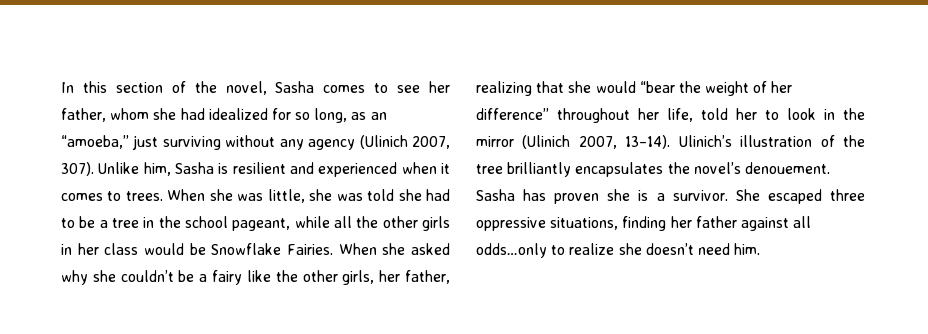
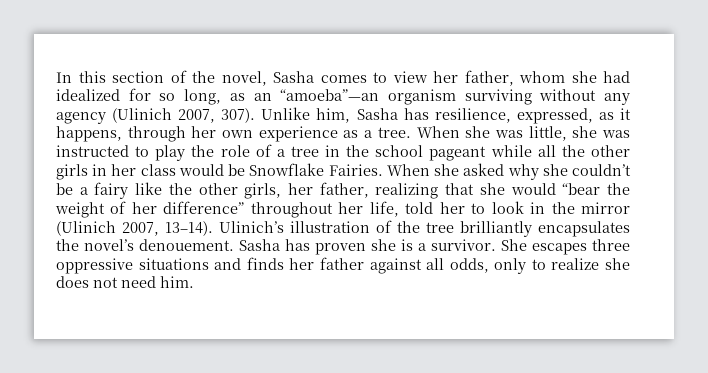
- In this section of the novel, Sasha comes to see her father, whom she had idealized for so long, as an “amoeba,” just surviving without any agency (Ulinich 2007, 307).
+ In this section of the novel, Sasha comes to view her father, whom she had idealized for so long, as an “amoeba”—an organism surviving without any agency (Ulinich 2007, 307).
- Unlike him, Sasha is resilient and experienced when it comes to trees.
+ Unlike him, Sasha has resilience, expressed, as it happens, through her own experience as a tree.
- When she was little, she was told she had to be a tree in the school pageant, while all the other girls in her class would be Snowflake Fairies.
+ When she was little, she was instructed to play the role of a tree in the school pageant while all the other girls in her class would be Snowflake Fairies.
- She escaped three oppressive situations, finding her father against all odds…only to realize she doesn’t need him.
+ She escapes three oppressive situations and finds her father against all odds, only to realize she does not need him.

